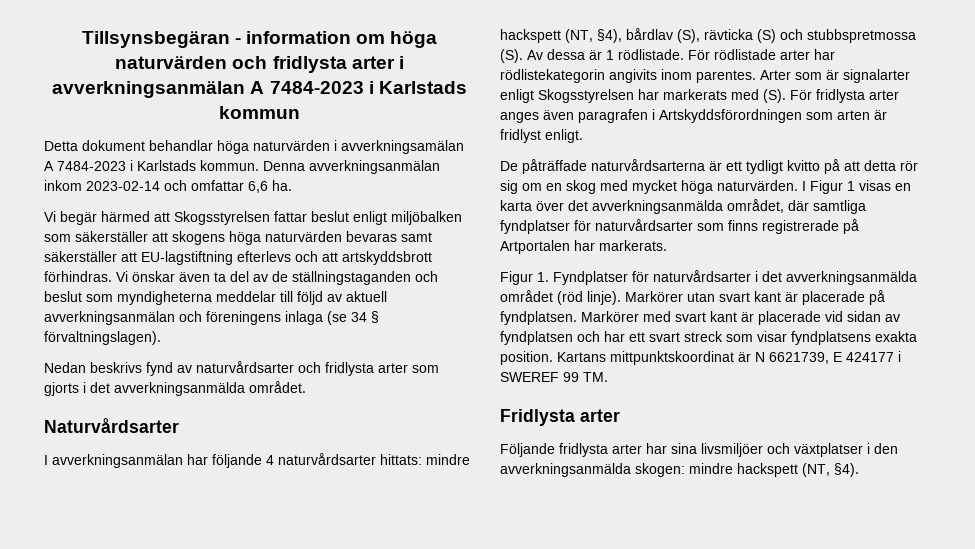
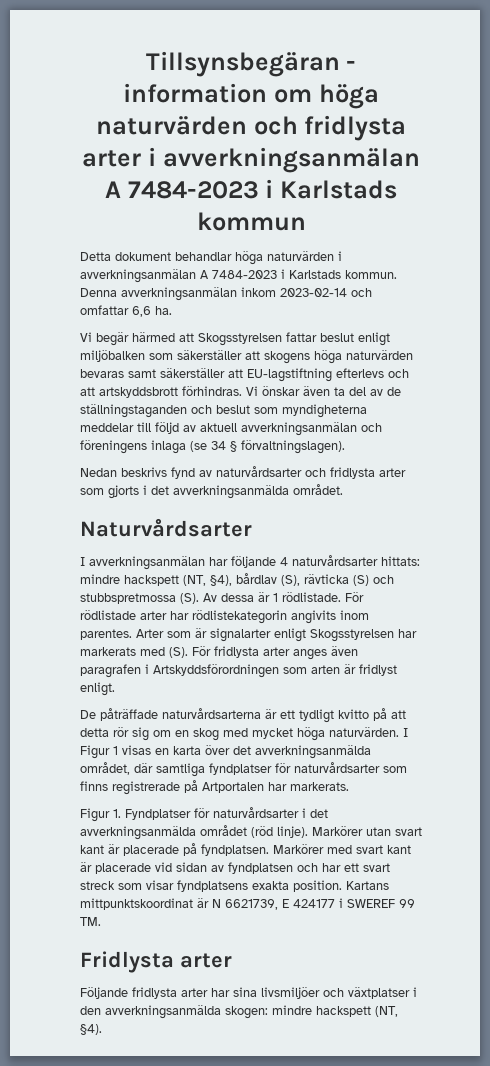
- Detta dokument behandlar höga naturvärden i avverkningsamälan A 7484-2023 i Karlstads kommun.
+ Detta dokument behandlar höga naturvärden i avverkningsanmälan A 7484-2023 i Karlstads kommun.

